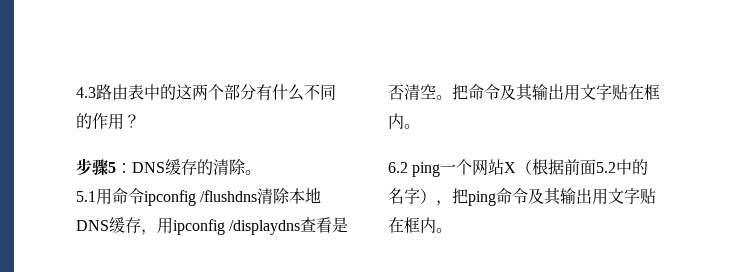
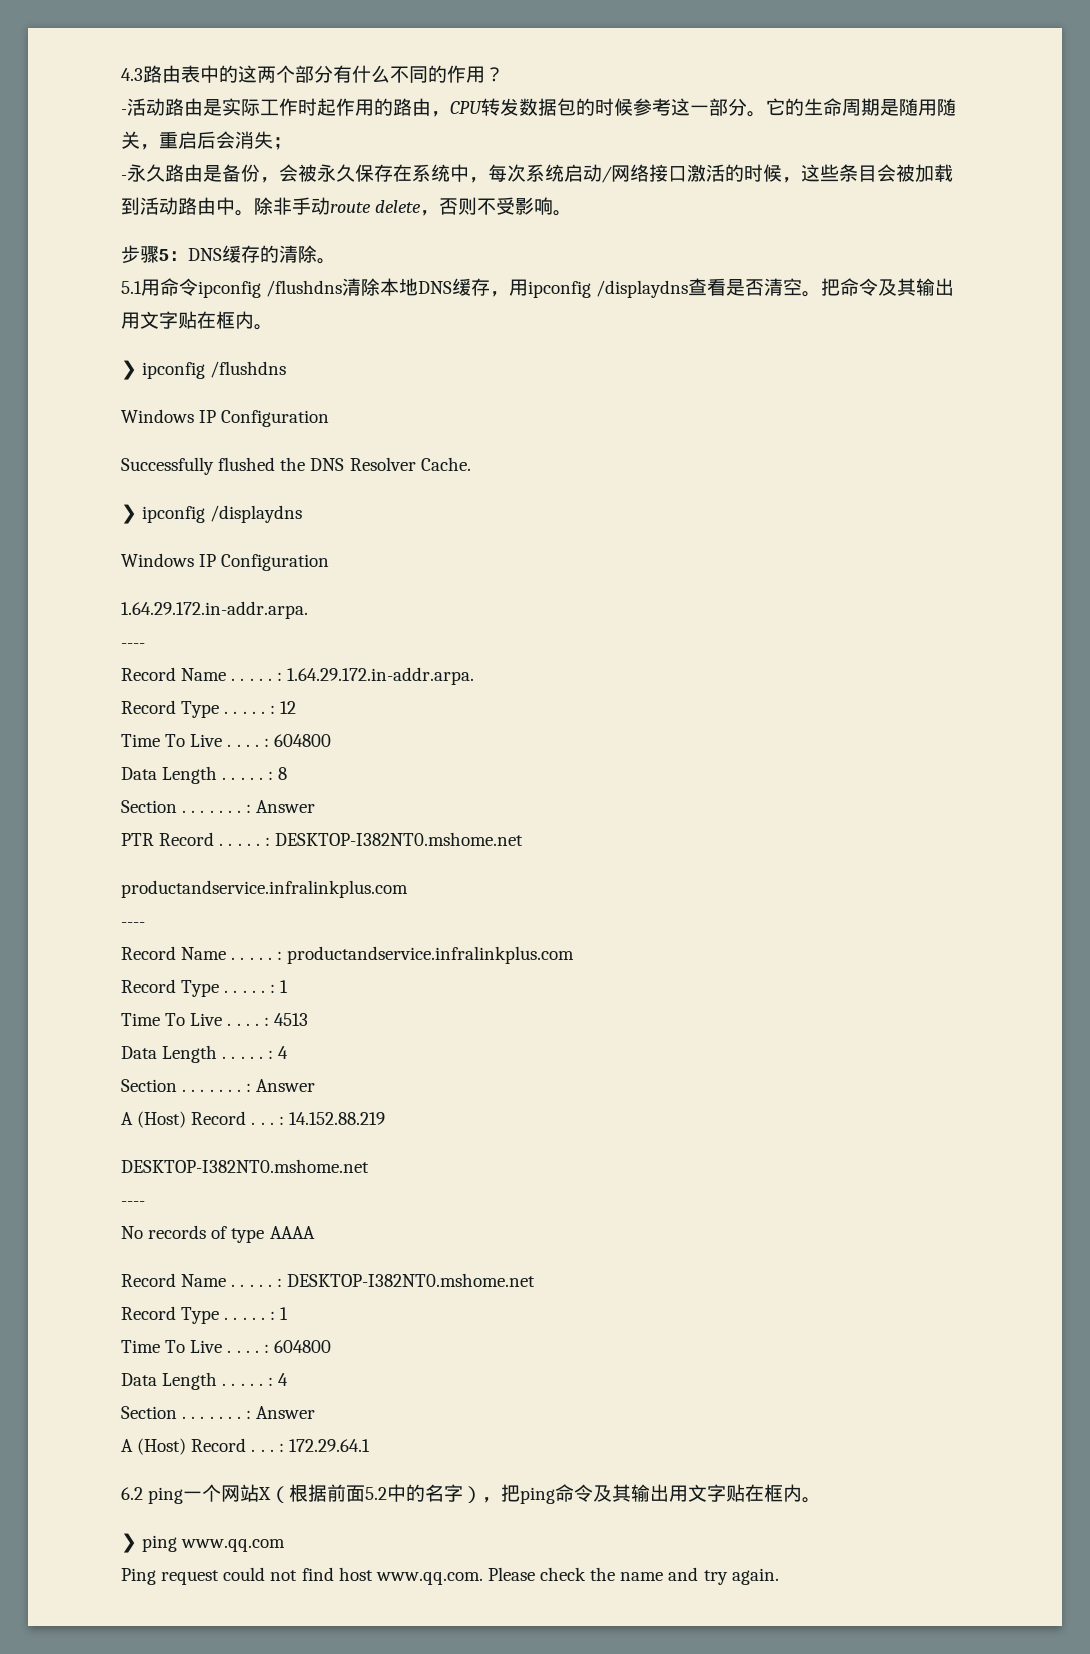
+ -活动路由是实际工作时起作用的路由，CPU转发数据包的时候参考这一部分。它的生命周期是随用随关，重启后会消失；
+ -永久路由是备份，会被永久保存在系统中，每次系统启动/网络接口激活的时候，这些条目会被加载到活动路由中。除非手动route delete，否则不受影响。
+ ❯ ipconfig /flushdns
+ Windows IP Configuration
+ Successfully flushed the DNS Resolver Cache.
+ ❯ ipconfig /displaydns
+ Windows IP Configuration
+ 1.64.29.172.in-addr.arpa.
+ ----
+ Record Name . . . . . : 1.64.29.172.in-addr.arpa.
+ Record Type . . . . . : 12
+ Time To Live . . . . : 604800
+ Data Length . . . . . : 8
+ Section . . . . . . . : Answer
+ PTR Record . . . . . : DESKTOP-I382NT0.mshome.net
+ productandservice.infralinkplus.com
+ ----
+ Record Name . . . . . : productandservice.infralinkplus.com
+ Record Type . . . . . : 1
+ Time To Live . . . . : 4513
+ Data Length . . . . . : 4
+ Section . . . . . . . : Answer
+ A (Host) Record . . . : 14.152.88.219
+ DESKTOP-I382NT0.mshome.net
+ ----
+ No records of type AAAA
+ Record Name . . . . . : DESKTOP-I382NT0.mshome.net
+ Record Type . . . . . : 1
+ Time To Live . . . . : 604800
+ Data Length . . . . . : 4
+ Section . . . . . . . : Answer
+ A (Host) Record . . . : 172.29.64.1
+ ❯ ping www.qq.com
+ Ping request could not find host www.qq.com. Please check the name and try again.

